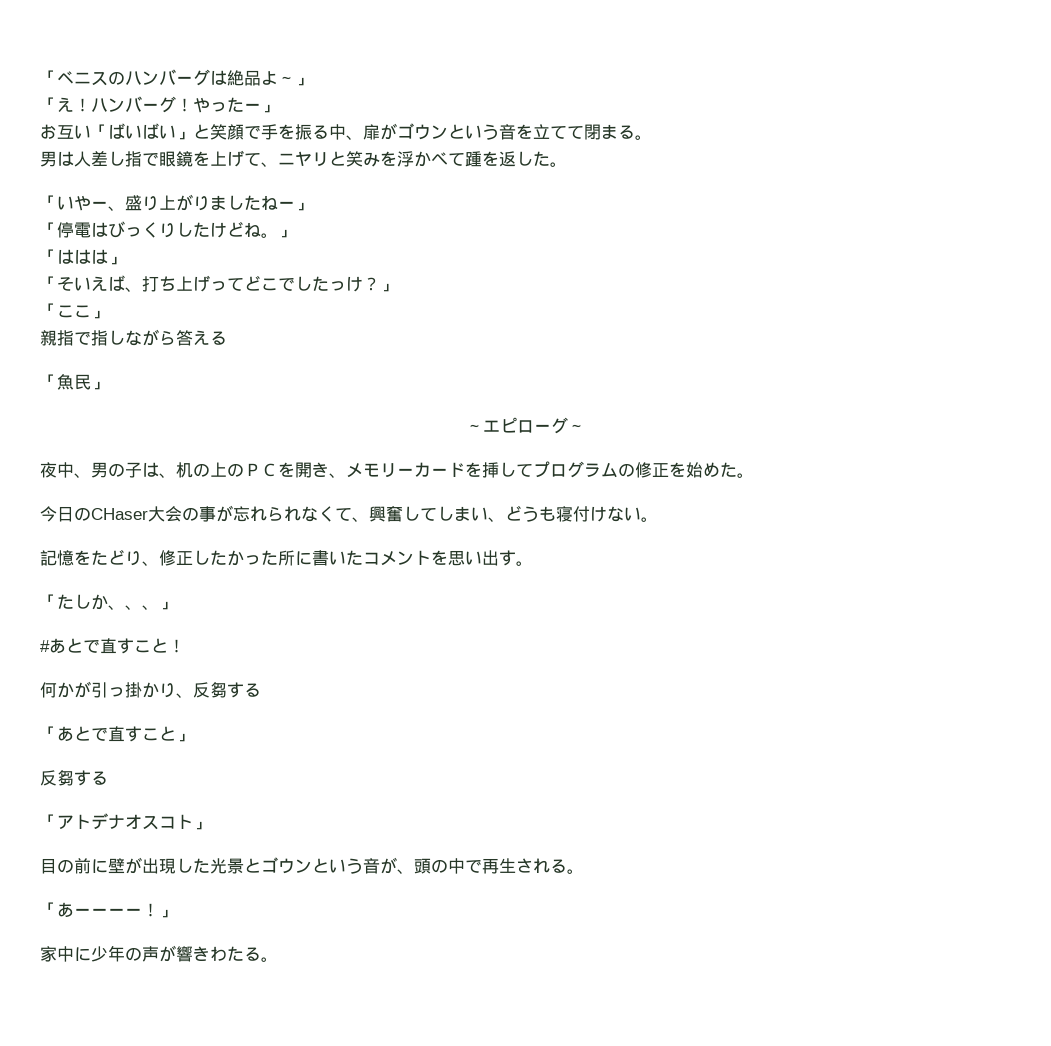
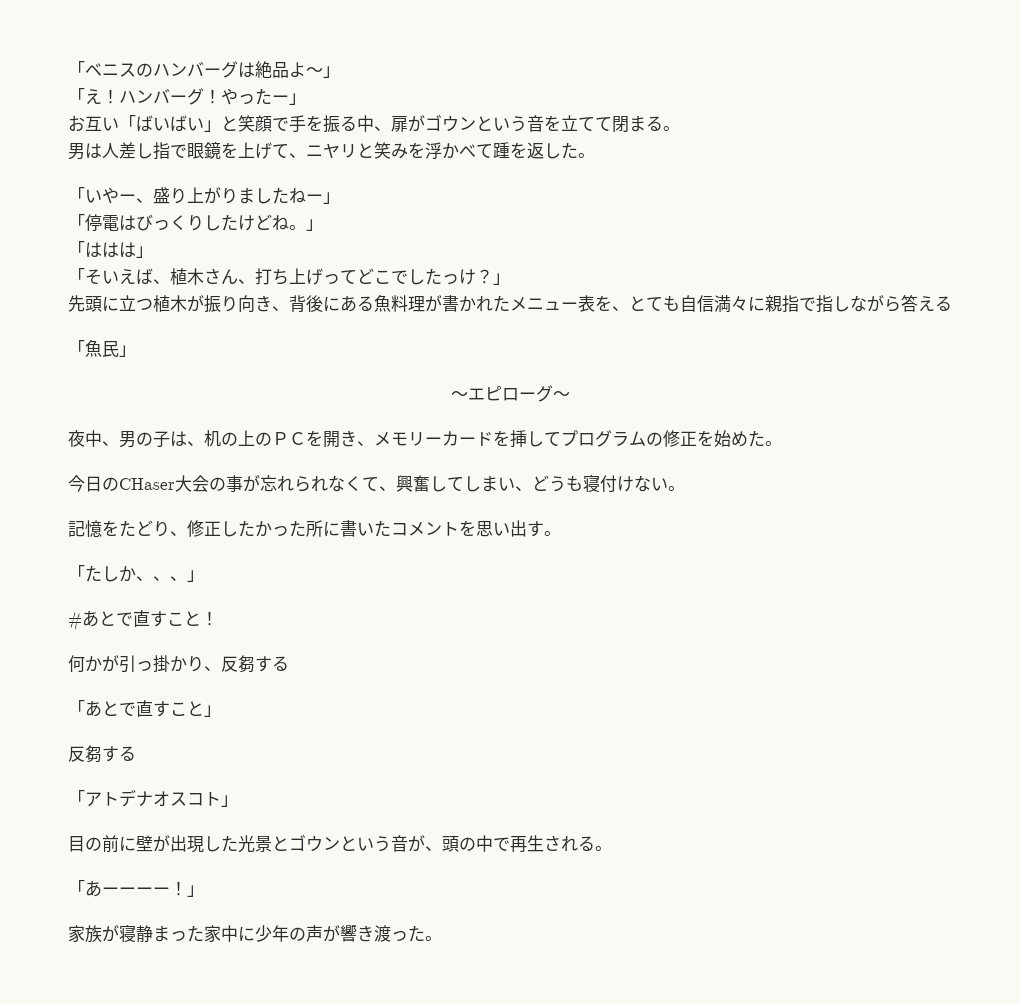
- 「そいえば、打ち上げってどこでしたっけ？」
+ 「そいえば、植木さん、打ち上げってどこでしたっけ？」
- 「ここ」
- 親指で指しながら答える
+ 先頭に立つ植木が振り向き、背後にある魚料理が書かれたメニュー表を、とても自信満々に親指で指しながら答える
- 家中に少年の声が響きわたる。
+ 家族が寝静まった家中に少年の声が響き渡った。

